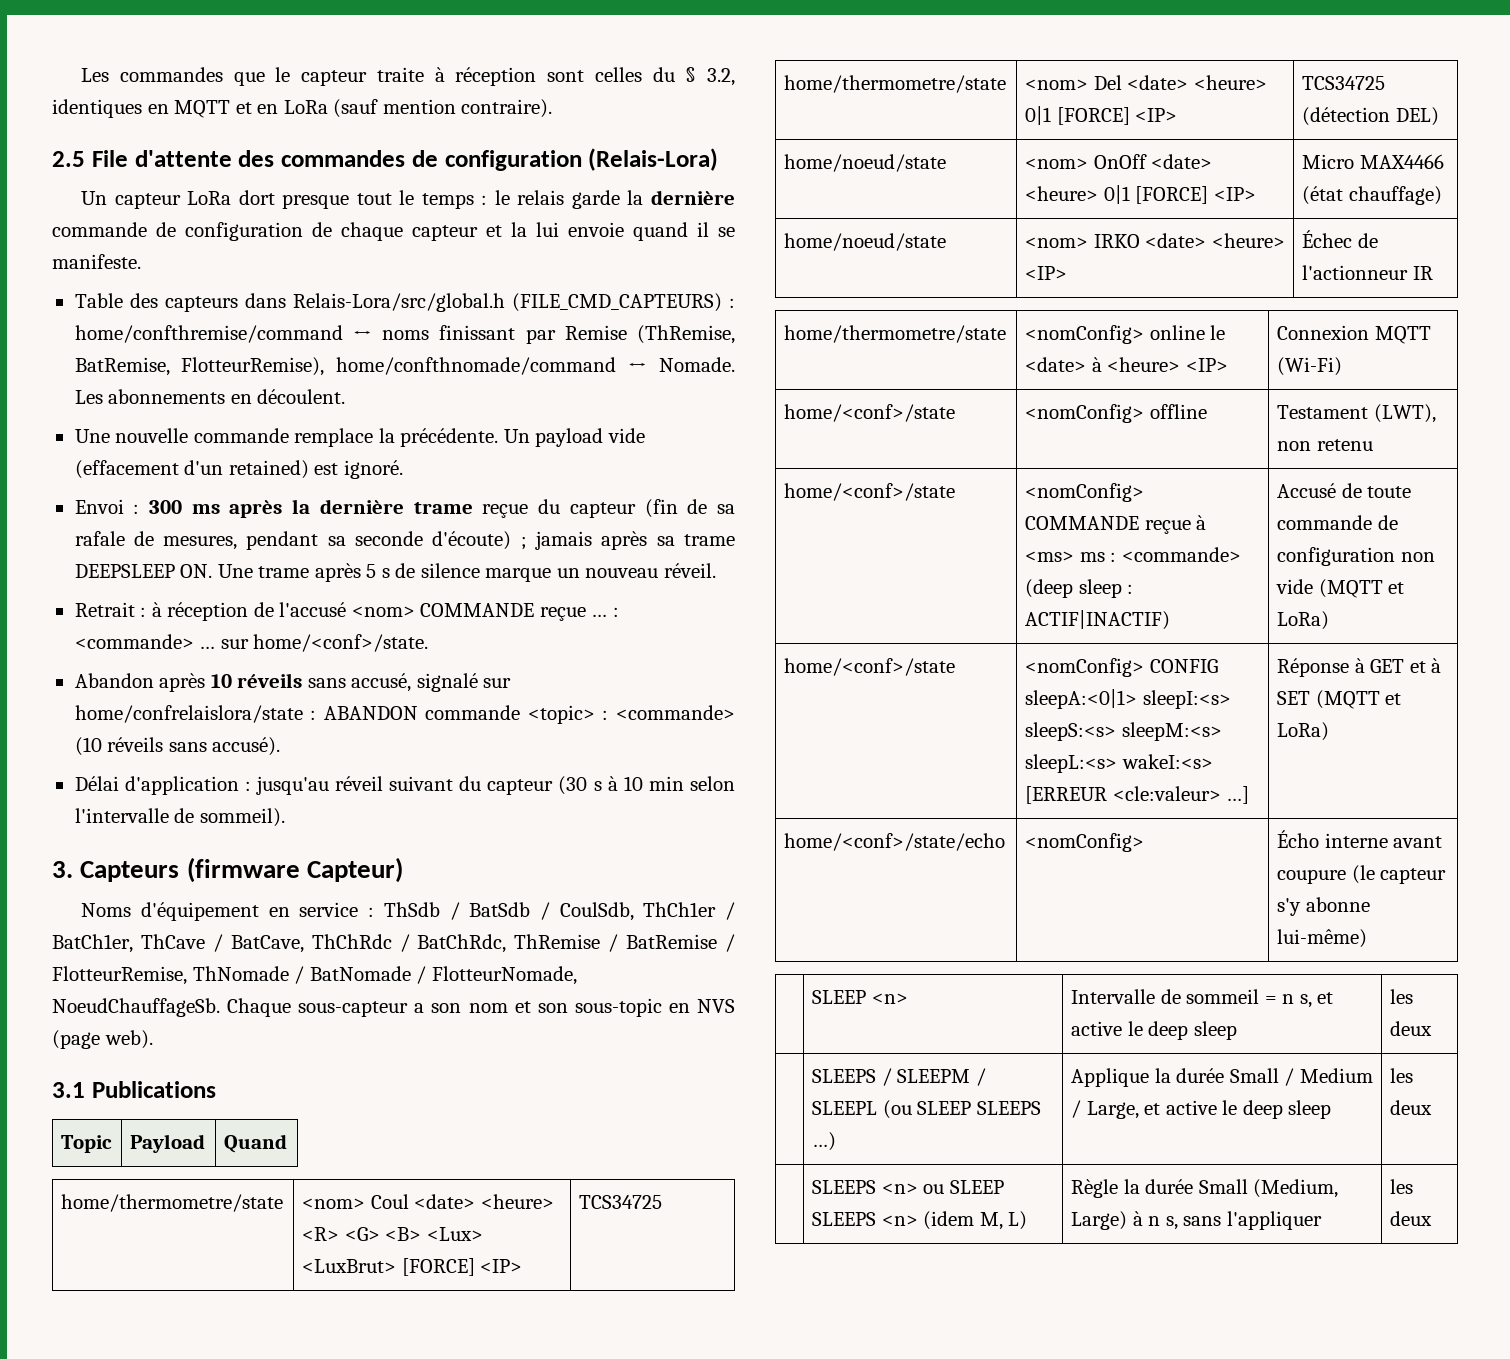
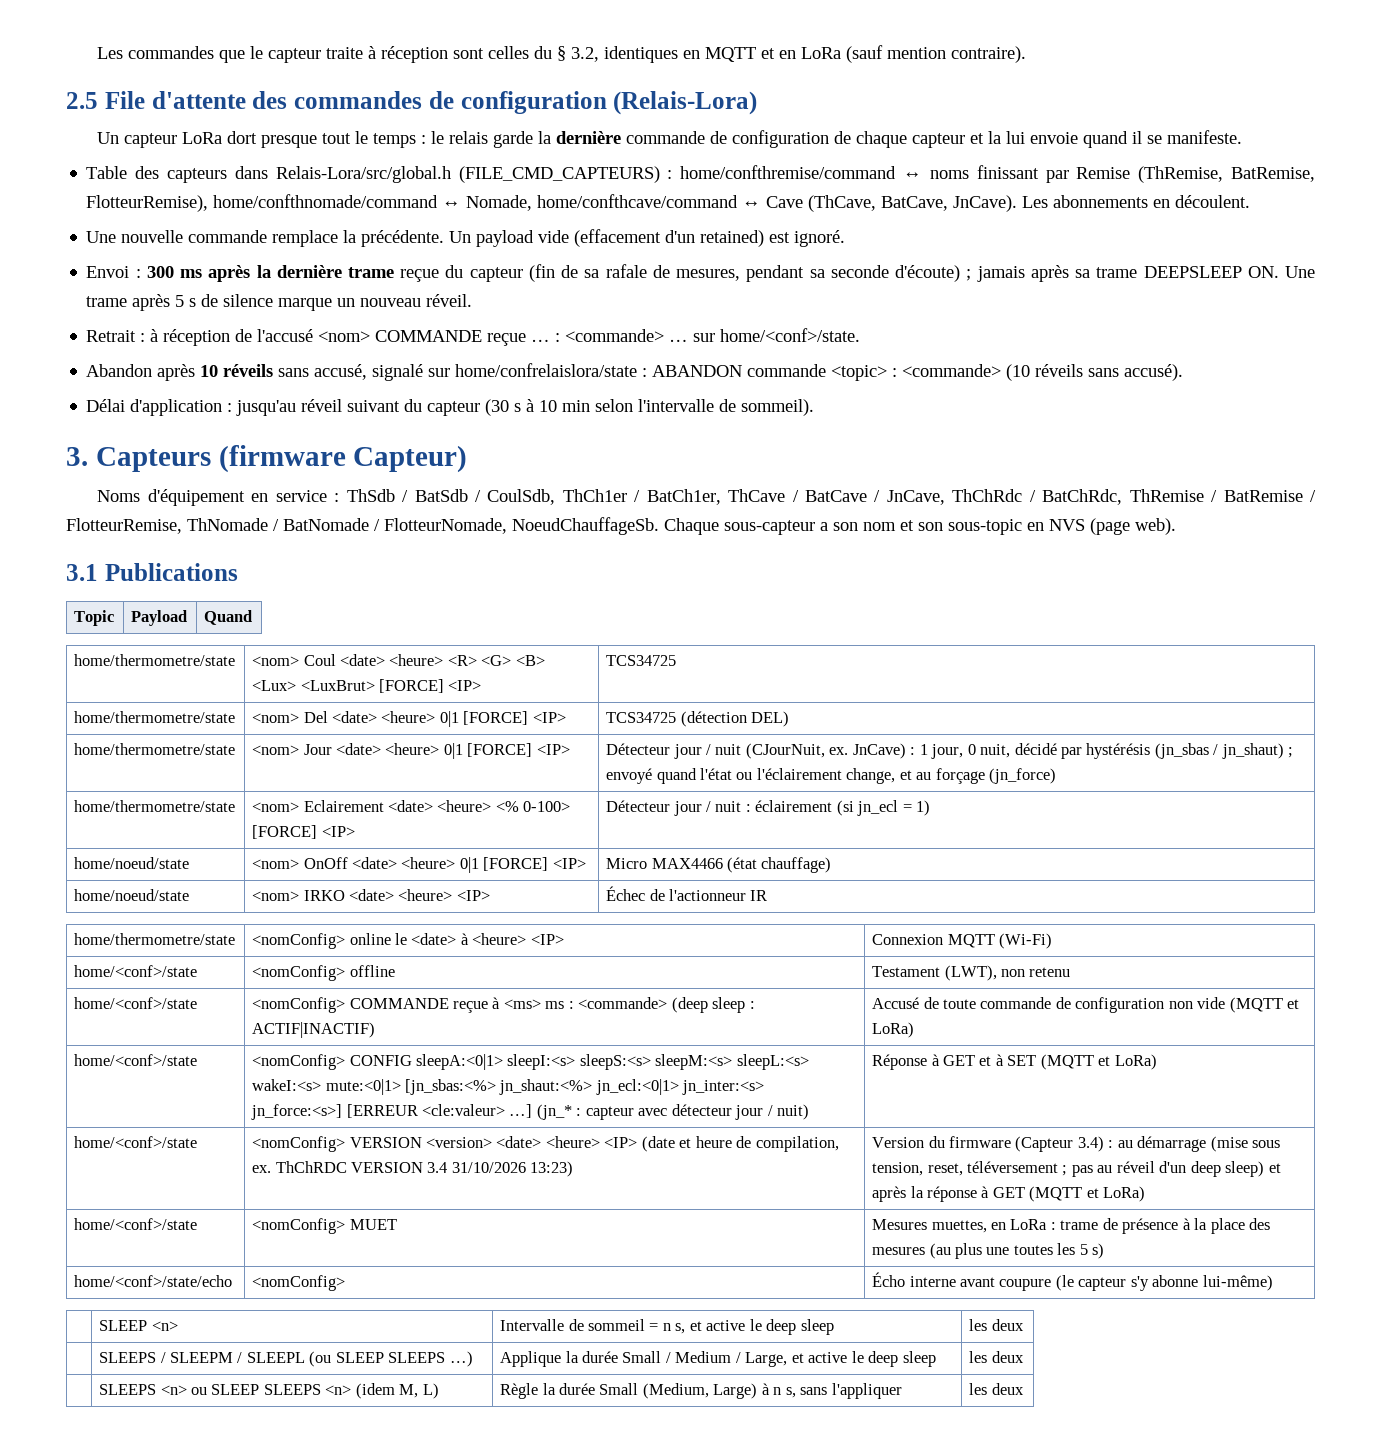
- Table des capteurs dans Relais-Lora/src/global.h (FILE_CMD_CAPTEURS) : home/confthremise/command ↔ noms finissant par Remise (ThRemise, BatRemise, FlotteurRemise), home/confthnomade/command ↔ Nomade.
+ Table des capteurs dans Relais-Lora/src/global.h (FILE_CMD_CAPTEURS) : home/confthremise/command ↔ noms finissant par Remise (ThRemise, BatRemise, FlotteurRemise), home/confthnomade/command ↔ Nomade, home/confthcave/command ↔ Cave (ThCave, BatCave, JnCave).
- Noms d'équipement en service : ThSdb / BatSdb / CoulSdb, ThCh1er / BatCh1er, ThCave / BatCave, ThChRdc / BatChRdc, ThRemise / BatRemise / FlotteurRemise, ThNomade / BatNomade / FlotteurNomade, NoeudChauffageSb.
+ Noms d'équipement en service : ThSdb / BatSdb / CoulSdb, ThCh1er / BatCh1er, ThCave / BatCave / JnCave, ThChRdc / BatChRdc, ThRemise / BatRemise / FlotteurRemise, ThNomade / BatNomade / FlotteurNomade, NoeudChauffageSb.
+ home/thermometre/state | <nom> Jour <date> <heure> 0|1 [FORCE] <IP> | Détecteur jour / nuit (CJourNuit, ex. JnCave) : 1 jour, 0 nuit, décidé par hystérésis (jn_sbas / jn_shaut) ; envoyé quand l'état ou l'éclairement change, et au forçage (jn_force)
+ home/thermometre/state | <nom> Eclairement <date> <heure> <% 0-100> [FORCE] <IP> | Détecteur jour / nuit : éclairement (si jn_ecl = 1)
- home/<conf>/state | <nomConfig> CONFIG sleepA:<0|1> sleepI:<s> sleepS:<s> sleepM:<s> sleepL:<s> wakeI:<s> [ERREUR <cle:valeur> …] | Réponse à GET et à SET (MQTT et LoRa)
+ home/<conf>/state | <nomConfig> CONFIG sleepA:<0|1> sleepI:<s> sleepS:<s> sleepM:<s> sleepL:<s> wakeI:<s> mute:<0|1> [jn_sbas:<%> jn_shaut:<%> jn_ecl:<0|1> jn_inter:<s> jn_force:<s>] [ERREUR <cle:valeur> …] (jn_* : capteur avec détecteur jour / nuit) | Réponse à GET et à SET (MQTT et LoRa)
+ home/<conf>/state | <nomConfig> VERSION <version> <date> <heure> <IP> (date et heure de compilation, ex. ThChRDC VERSION 3.4 31/10/2026 13:23) | Version du firmware (Capteur 3.4) : au démarrage (mise sous tension, reset, téléversement ; pas au réveil d'un deep sleep) et après la réponse à GET (MQTT et LoRa)
+ home/<conf>/state | <nomConfig> MUET | Mesures muettes, en LoRa : trame de présence à la place des mesures (au plus une toutes les 5 s)

